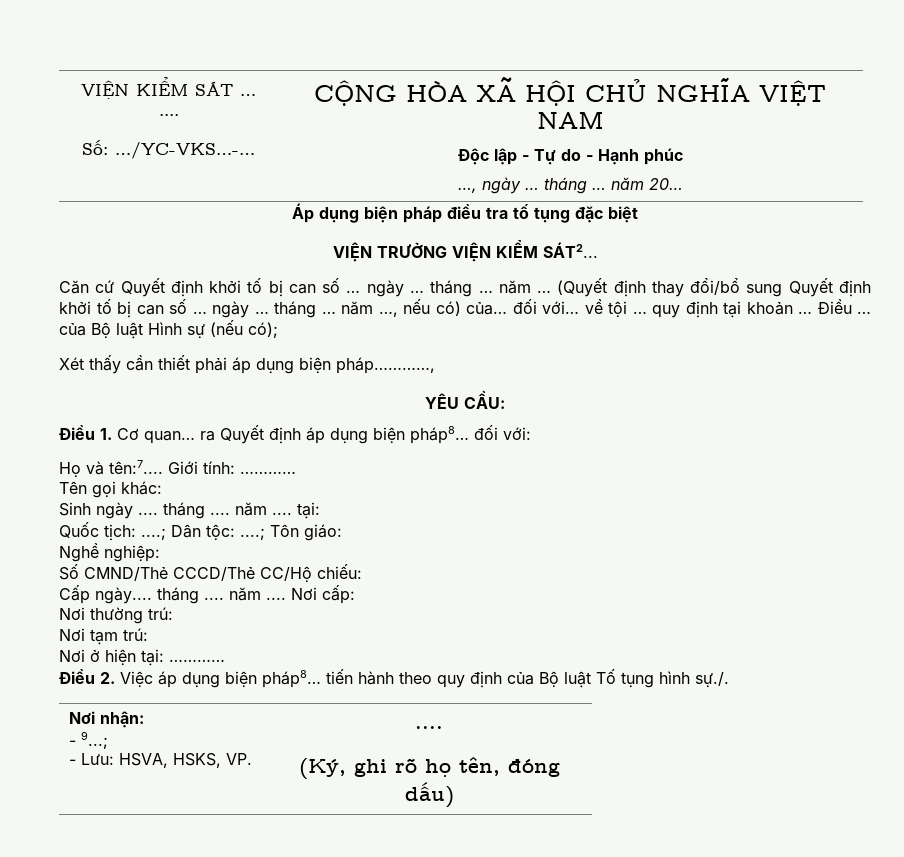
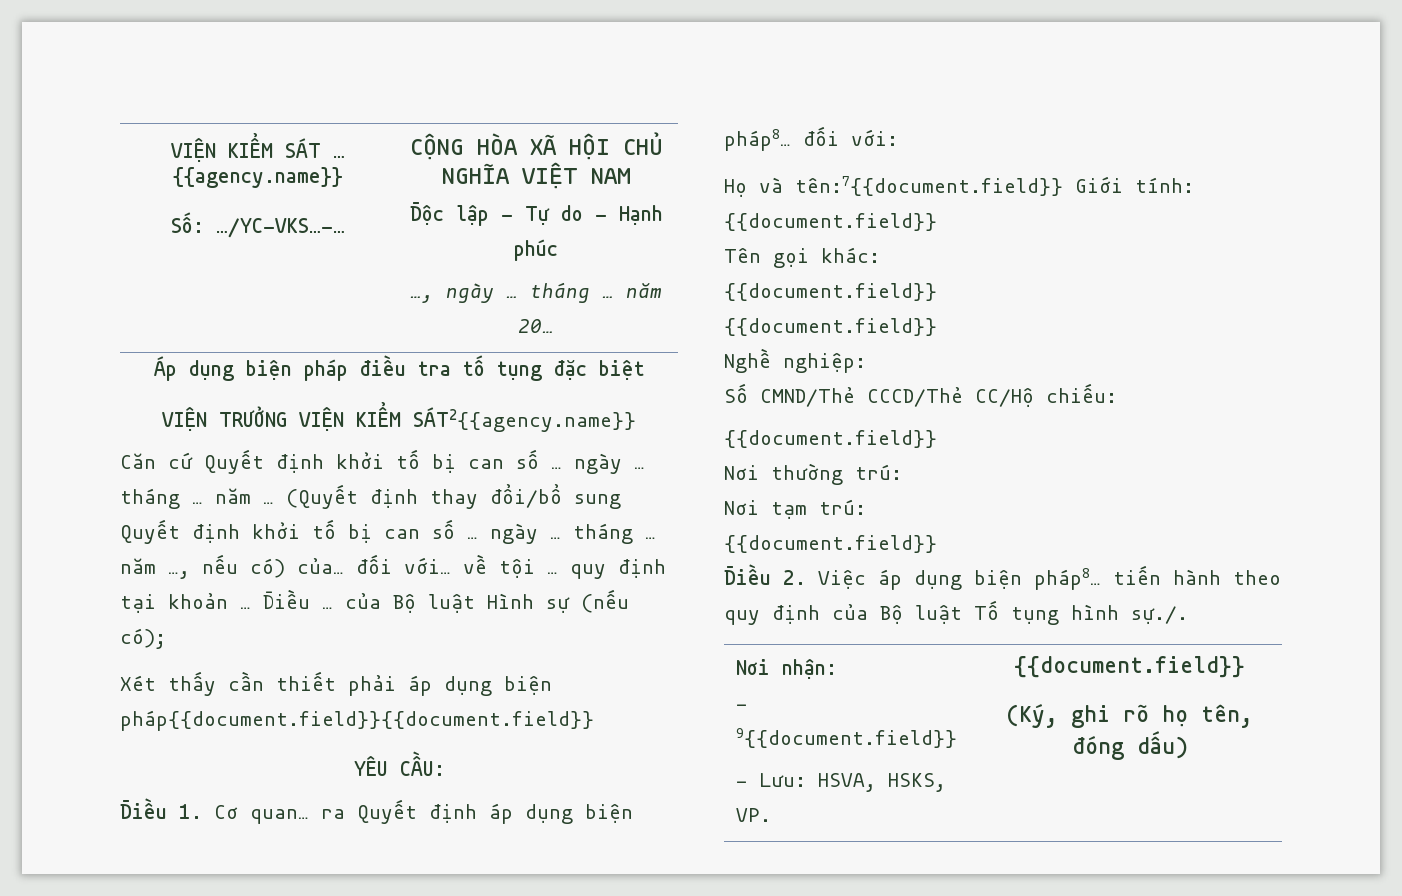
- VIỆN KIỂM SÁT … ....
+ VIỆN KIỂM SÁT … {{agency.name}}
- VIỆN TRƯỞNG VIỆN KIỂM SÁT2...
+ VIỆN TRƯỞNG VIỆN KIỂM SÁT2{{agency.name}}
- Xét thấy cần thiết phải áp dụng biện pháp…………,
+ Xét thấy cần thiết phải áp dụng biện pháp{{document.field}}{{document.field}}
- Họ và tên:7.... Giới tính: …………
+ Họ và tên:7{{document.field}} Giới tính: {{document.field}}
  Tên gọi khác:
- Sinh ngày .... tháng .... năm .... tại:
- Quốc tịch: ....; Dân tộc: ....; Tôn giáo:
+ {{document.field}}
+ {{document.field}}
  Số CMND/Thẻ CCCD/Thẻ CC/Hộ chiếu:
- Cấp ngày.... tháng .... năm .... Nơi cấp:
+ {{document.field}}
  Nơi tạm trú:
- Nơi ở hiện tại: …………
+ {{document.field}}
  Nơi nhận:
- - 9...;
- - Lưu: HSVA, HSKS, VP. | ....
+ - 9{{document.field}}
+ - Lưu: HSVA, HSKS, VP. | {{document.field}}

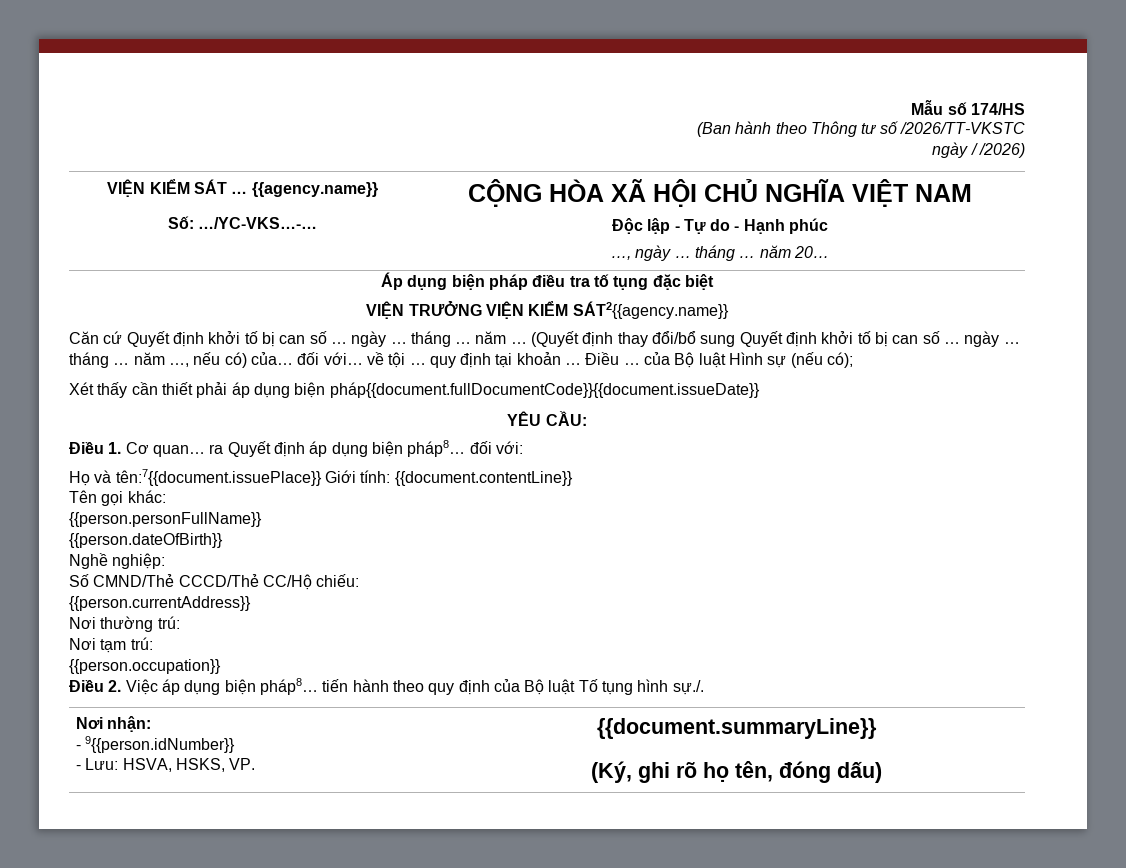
+ Mẫu số 174/HS
+ (Ban hành theo Thông tư số /2026/TT-VKSTC
+ ngày / /2026)
- Xét thấy cần thiết phải áp dụng biện pháp{{document.field}}{{document.field}}
+ Xét thấy cần thiết phải áp dụng biện pháp{{document.fullDocumentCode}}{{document.issueDate}}
- Họ và tên:7{{document.field}} Giới tính: {{document.field}}
+ Họ và tên:7{{document.issuePlace}} Giới tính: {{document.contentLine}}
  Tên gọi khác:
- {{document.field}}
- {{document.field}}
+ {{person.personFullName}}
+ {{person.dateOfBirth}}
  Số CMND/Thẻ CCCD/Thẻ CC/Hộ chiếu:
- {{document.field}}
+ {{person.currentAddress}}
  Nơi tạm trú:
- {{document.field}}
+ {{person.occupation}}
  Nơi nhận:
- - 9{{document.field}}
- - Lưu: HSVA, HSKS, VP. | {{document.field}}
+ - 9{{person.idNumber}}
+ - Lưu: HSVA, HSKS, VP. | {{document.summaryLine}}

